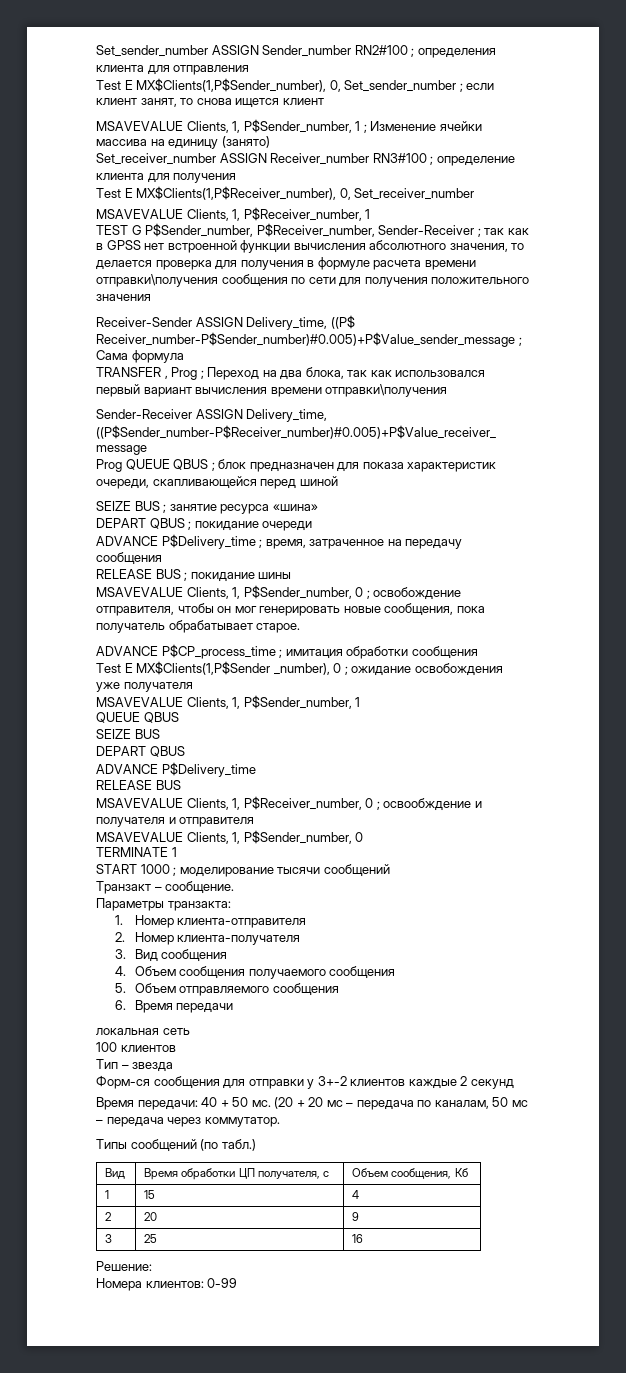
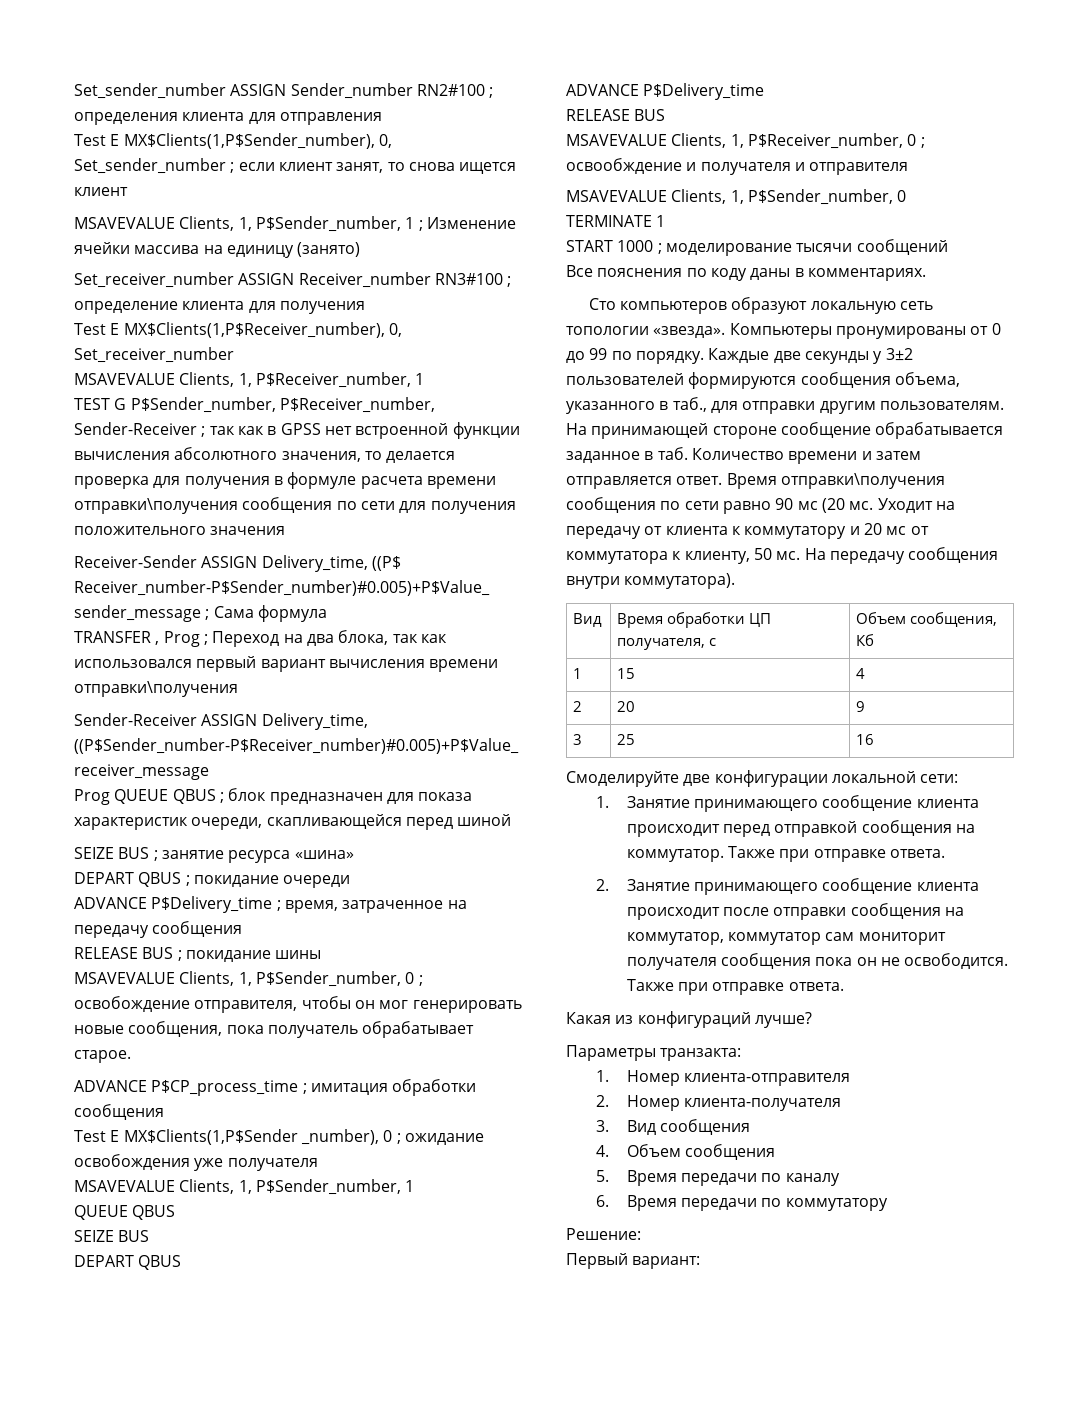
- Транзакт – сообщение.
- Параметры транзакта:
- 1. Номер клиента-отправителя
- 2. Номер клиента-получателя
- 3. Вид сообщения
- 4. Объем сообщения получаемого сообщения
- 5. Объем отправляемого сообщения
- 6. Время передачи
- локальная сеть
- 100 клиентов
- Тип – звезда
- Форм-ся сообщения для отправки у 3+-2 клиентов каждые 2 секунд
- Время передачи: 40 + 50 мс. (20 + 20 мс – передача по каналам, 50 мс – передача через коммутатор.
- Типы сообщений (по табл.)
+ Все пояснения по коду даны в комментариях.
+ Сто компьютеров образуют локальную сеть топологии «звезда». Компьютеры пронумированы от 0 до 99 по порядку. Каждые две секунды у 3±2 пользователей формируются сообщения объема, указанного в таб., для отправки другим пользователям. На принимающей стороне сообщение обрабатывается заданное в таб. Количество времени и затем отправляется ответ. Время отправки\получения сообщения по сети равно 90 мс (20 мс. Уходит на передачу от клиента к коммутатору и 20 мс от коммутатора к клиенту, 50 мс. На передачу сообщения внутри коммутатора).
+ Смоделируйте две конфигурации локальной сети:
+ 1. Занятие принимающего сообщение клиента происходит перед отправкой сообщения на коммутатор. Также при отправке ответа.
+ 2. Занятие принимающего сообщение клиента происходит после отправки сообщения на коммутатор, коммутатор сам мониторит получателя сообщения пока он не освободится. Также при отправке ответа.
+ Какая из конфигураций лучше?
+ Параметры транзакта:
+ 1. Номер клиента-отправителя
+ 2. Номер клиента-получателя
+ 3. Вид сообщения
+ 4. Объем сообщения
+ 5. Время передачи по каналу
+ 6. Время передачи по коммутатору
  Решение:
- Номера клиентов: 0-99
+ Первый вариант:

